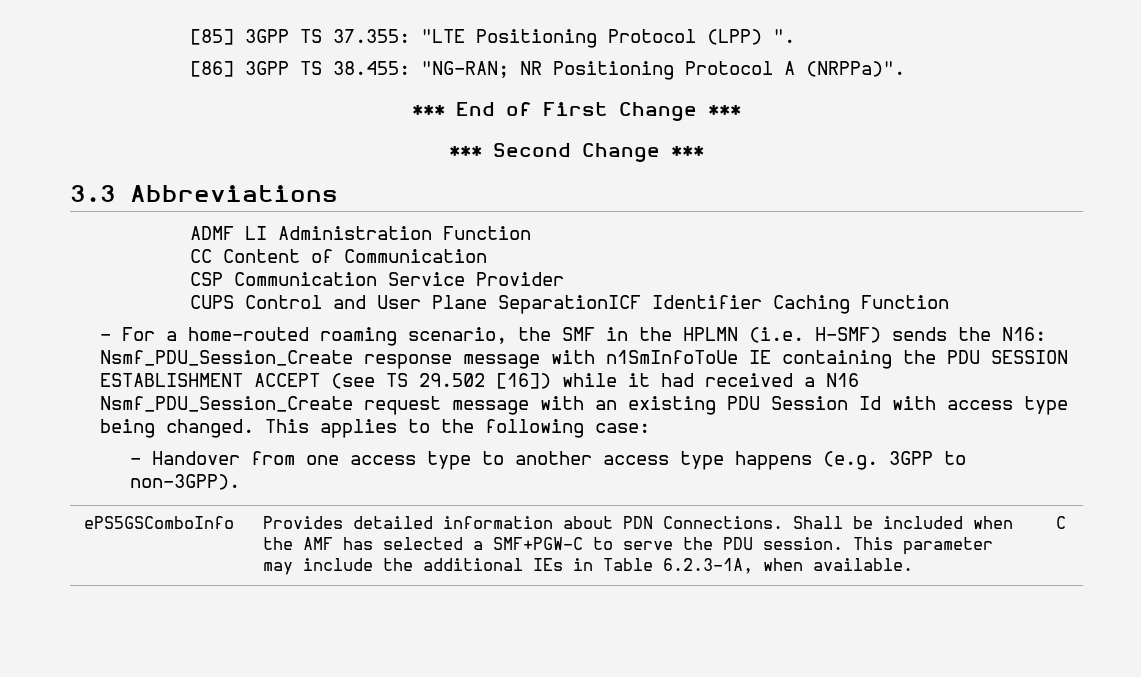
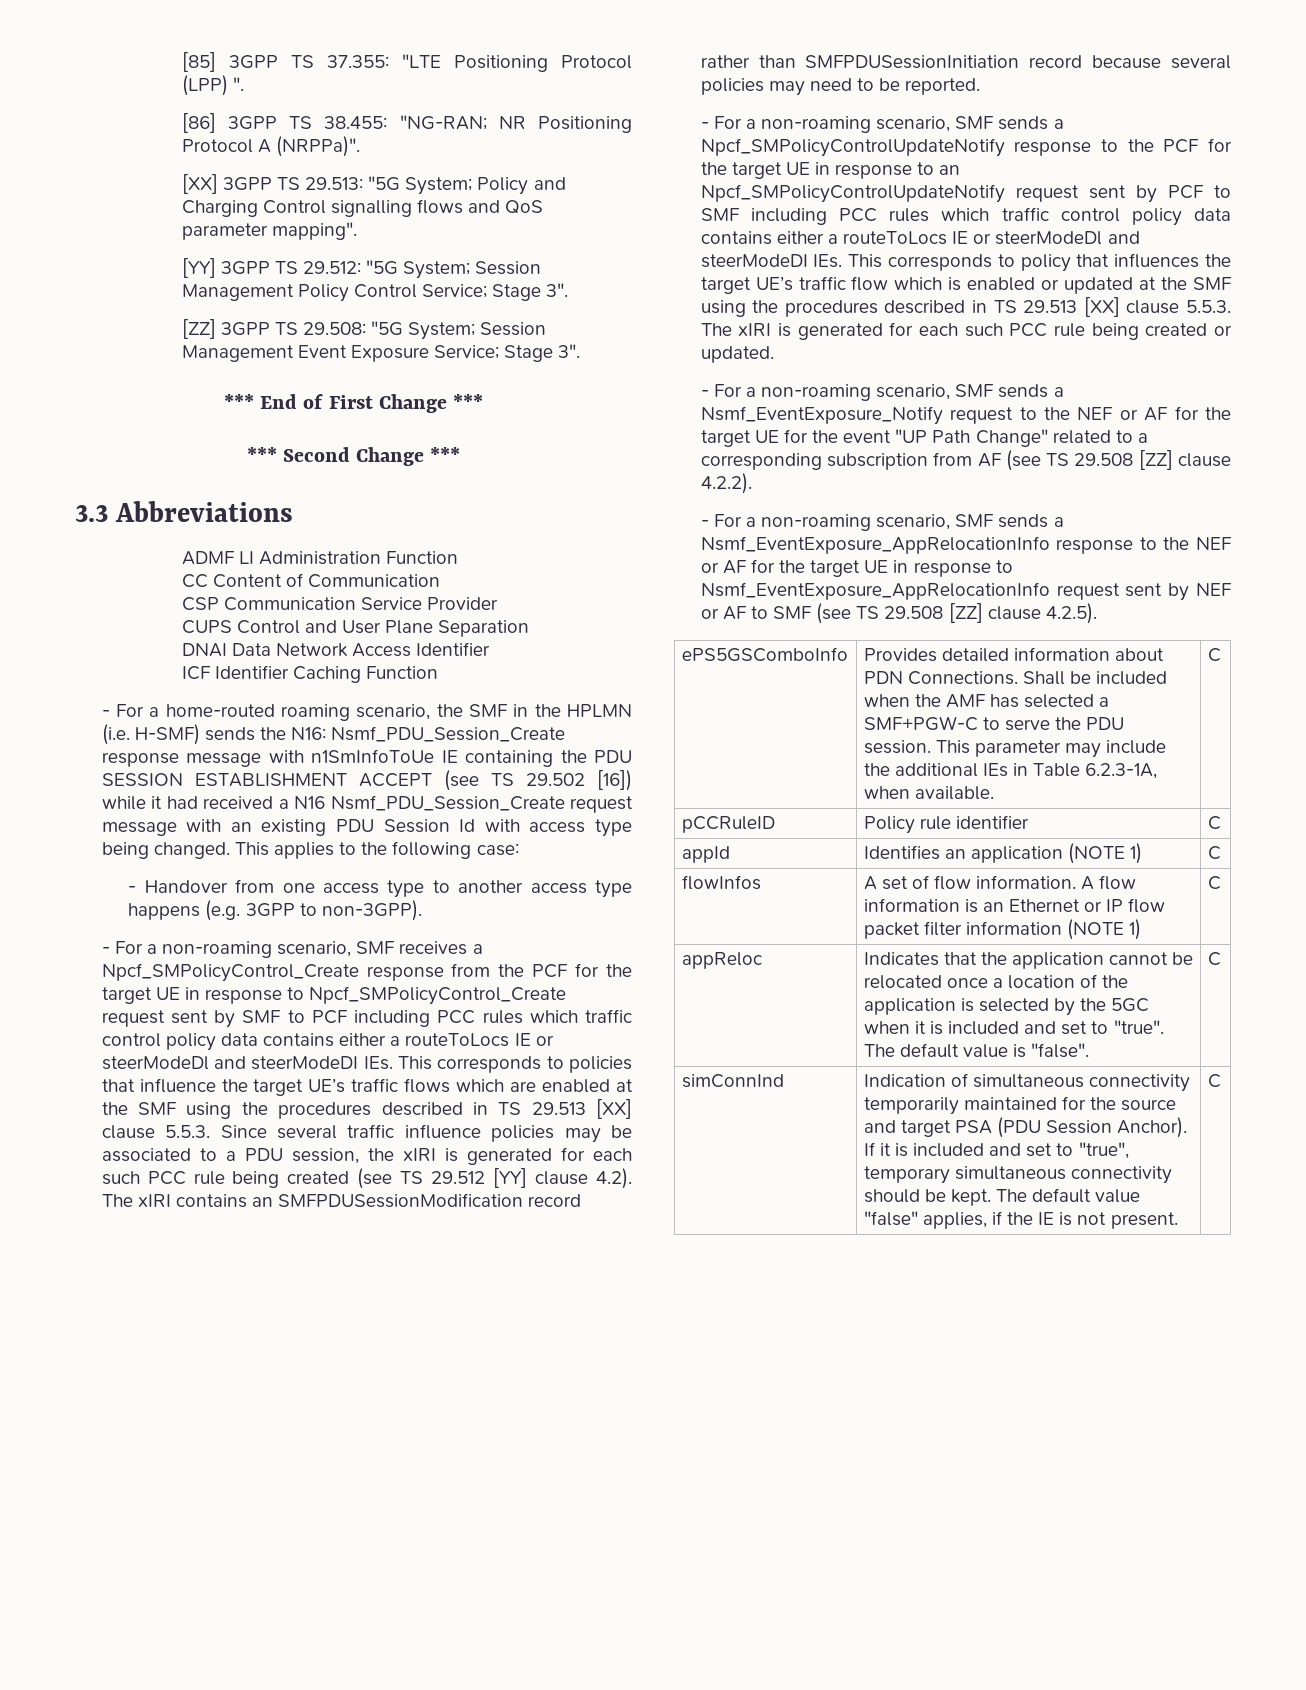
+ [XX] 3GPP TS 29.513: "5G System; Policy and Charging Control signalling flows and QoS parameter mapping".
+ [YY] 3GPP TS 29.512: "5G System; Session Management Policy Control Service; Stage 3".
+ [ZZ] 3GPP TS 29.508: "5G System; Session Management Event Exposure Service; Stage 3".
- CUPS Control and User Plane SeparationICF Identifier Caching Function
+ CUPS Control and User Plane Separation
+ DNAI Data Network Access Identifier
+ ICF Identifier Caching Function
+ - For a non-roaming scenario, SMF receives a Npcf_SMPolicyControl_Create response from the PCF for the target UE in response to Npcf_SMPolicyControl_Create request sent by SMF to PCF including PCC rules which traffic control policy data contains either a routeToLocs IE or steerModeDl and steerModeDI IEs. This corresponds to policies that influence the target UE’s traffic flows which are enabled at the SMF using the procedures described in TS 29.513 [XX] clause 5.5.3. Since several traffic influence policies may be associated to a PDU session, the xIRI is generated for each such PCC rule being created (see TS 29.512 [YY] clause 4.2). The xIRI contains an SMFPDUSessionModification record rather than SMFPDUSessionInitiation record because several policies may need to be reported.
+ - For a non-roaming scenario, SMF sends a Npcf_SMPolicyControlUpdateNotify response to the PCF for the target UE in response to an Npcf_SMPolicyControlUpdateNotify request sent by PCF to SMF including PCC rules which traffic control policy data contains either a routeToLocs IE or steerModeDl and steerModeDI IEs. This corresponds to policy that influences the target UE’s traffic flow which is enabled or updated at the SMF using the procedures described in TS 29.513 [XX] clause 5.5.3. The xIRI is generated for each such PCC rule being created or updated.
+ - For a non-roaming scenario, SMF sends a Nsmf_EventExposure_Notify request to the NEF or AF for the target UE for the event "UP Path Change" related to a corresponding subscription from AF (see TS 29.508 [ZZ] clause 4.2.2).
+ - For a non-roaming scenario, SMF sends a Nsmf_EventExposure_AppRelocationInfo response to the NEF or AF for the target UE in response to Nsmf_EventExposure_AppRelocationInfo request sent by NEF or AF to SMF (see TS 29.508 [ZZ] clause 4.2.5).
+ pCCRuleID | Policy rule identifier | C
+ appId | Identifies an application (NOTE 1) | C
+ flowInfos | A set of flow information. A flow information is an Ethernet or IP flow packet filter information (NOTE 1) | C
+ appReloc | Indicates that the application cannot be relocated once a location of the application is selected by the 5GC when it is included and set to "true". The default value is "false". | C
+ simConnInd | Indication of simultaneous connectivity temporarily maintained for the source and target PSA (PDU Session Anchor). If it is included and set to "true", temporary simultaneous connectivity should be kept. The default value "false" applies, if the IE is not present. | C

